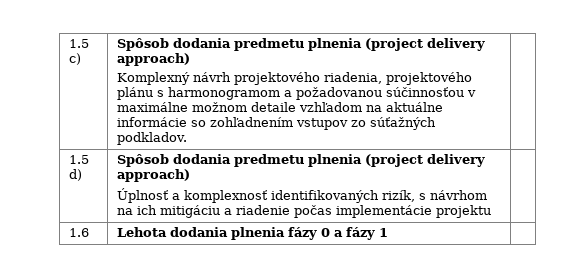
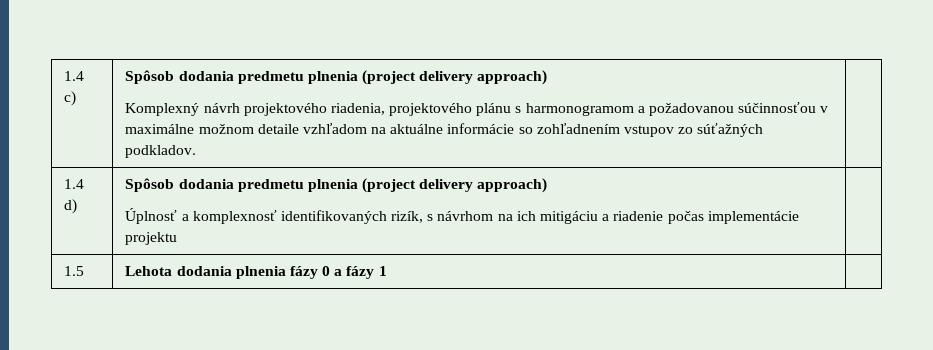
- 1.5 c) | Spôsob dodania predmetu plnenia (project delivery approach)
+ 1.4 c) | Spôsob dodania predmetu plnenia (project delivery approach)
- 1.5 d) | Spôsob dodania predmetu plnenia (project delivery approach)
+ 1.4 d) | Spôsob dodania predmetu plnenia (project delivery approach)
- 1.6 | Lehota dodania plnenia fázy 0 a fázy 1 |
+ 1.5 | Lehota dodania plnenia fázy 0 a fázy 1 |

